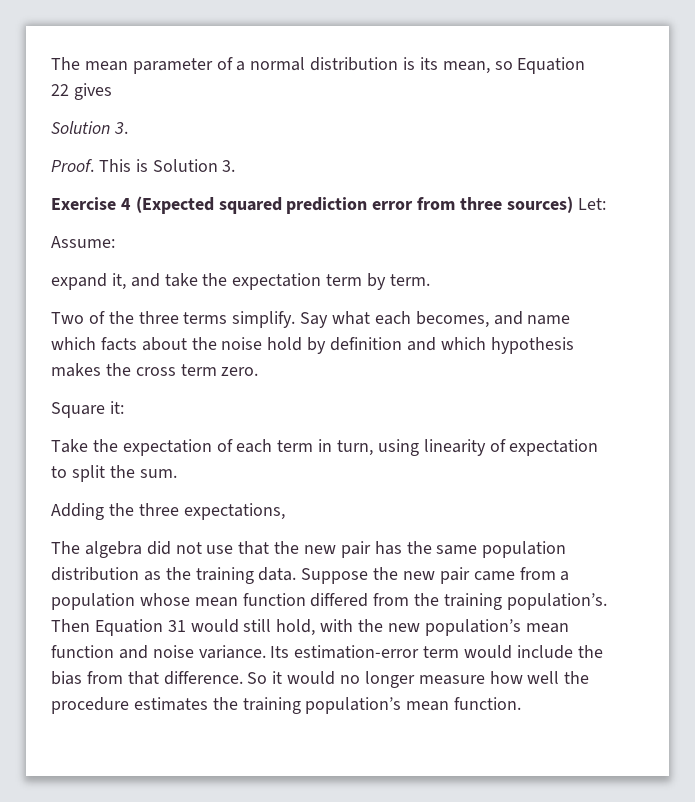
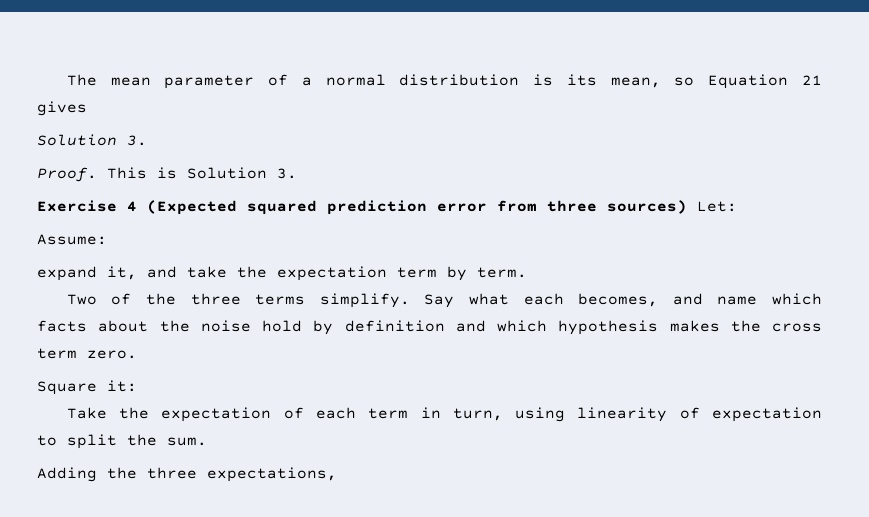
- The mean parameter of a normal distribution is its mean, so Equation 22 gives
+ The mean parameter of a normal distribution is its mean, so Equation 21 gives
- The algebra did not use that the new pair has the same population distribution as the training data. Suppose the new pair came from a population whose mean function differed from the training population’s. Then Equation 31 would still hold, with the new population’s mean function and noise variance. Its estimation-error term would include the bias from that difference. So it would no longer measure how well the procedure estimates the training population’s mean function.

